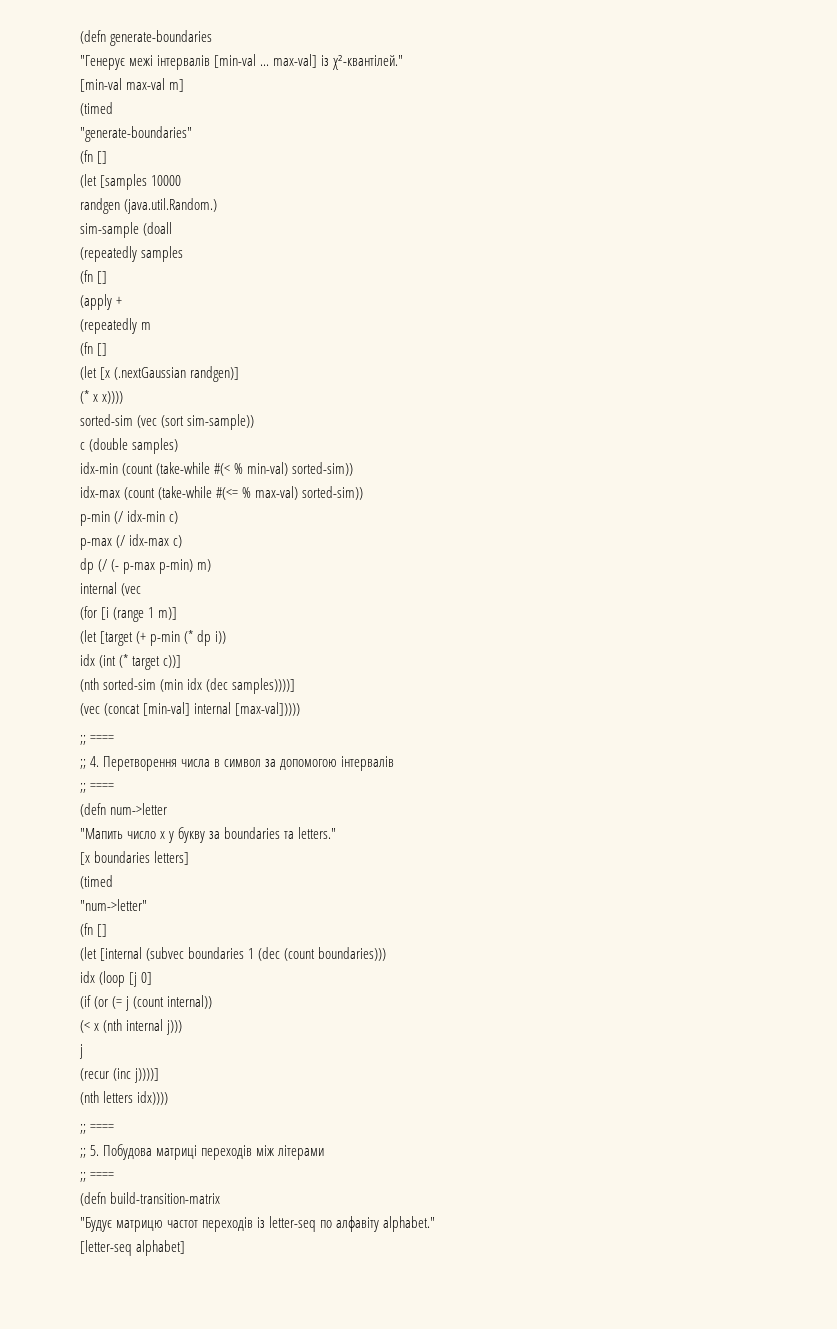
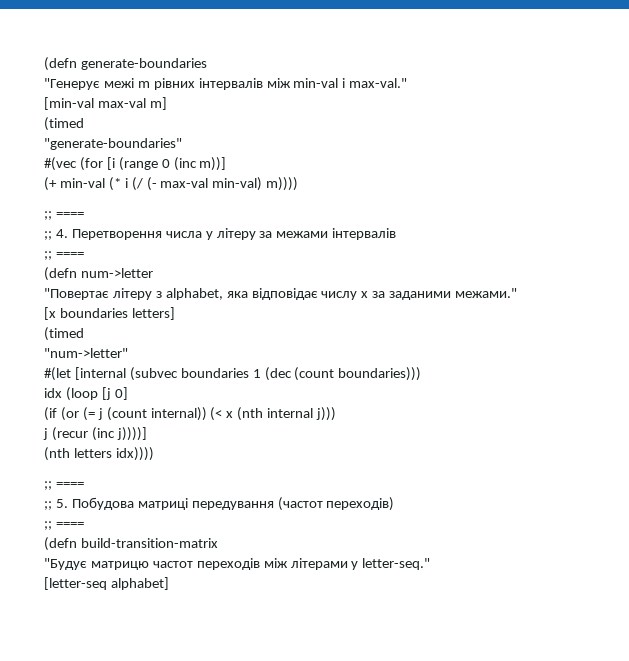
- "Генерує межі інтервалів [min-val ... max-val] із χ²-квантілей."
+ "Генерує межі m рівних інтервалів між min-val і max-val."
  "generate-boundaries"
- (fn []
- (let [samples 10000
- randgen (java.util.Random.)
- sim-sample (doall
- (repeatedly samples
- (fn []
- (apply +
- (repeatedly m
- (fn []
- (let [x (.nextGaussian randgen)]
- (* x x))))
- sorted-sim (vec (sort sim-sample))
- c (double samples)
- idx-min (count (take-while #(< % min-val) sorted-sim))
- idx-max (count (take-while #(<= % max-val) sorted-sim))
- p-min (/ idx-min c)
- p-max (/ idx-max c)
- dp (/ (- p-max p-min) m)
- internal (vec
- (for [i (range 1 m)]
- (let [target (+ p-min (* dp i))
- idx (int (* target c))]
- (nth sorted-sim (min idx (dec samples))))]
- (vec (concat [min-val] internal [max-val]))))
+ #(vec (for [i (range 0 (inc m))]
+ (+ min-val (* i (/ (- max-val min-val) m))))
- ;; 4. Перетворення числа в символ за допомогою інтервалів
+ ;; 4. Перетворення числа у літеру за межами інтервалів
- "Мапить число x у букву за boundaries та letters."
+ "Повертає літеру з alphabet, яка відповідає числу x за заданими межами."
  "num->letter"
- (fn []
- (let [internal (subvec boundaries 1 (dec (count boundaries)))
+ #(let [internal (subvec boundaries 1 (dec (count boundaries)))
- (if (or (= j (count internal))
- (< x (nth internal j)))
- j
- (recur (inc j))))]
+ (if (or (= j (count internal)) (< x (nth internal j)))
+ j (recur (inc j))))]
- ;; 5. Побудова матриці переходів між літерами
+ ;; 5. Побудова матриці передування (частот переходів)
- "Будує матрицю частот переходів із letter-seq по алфавіту alphabet."
+ "Будує матрицю частот переходів між літерами у letter-seq."

